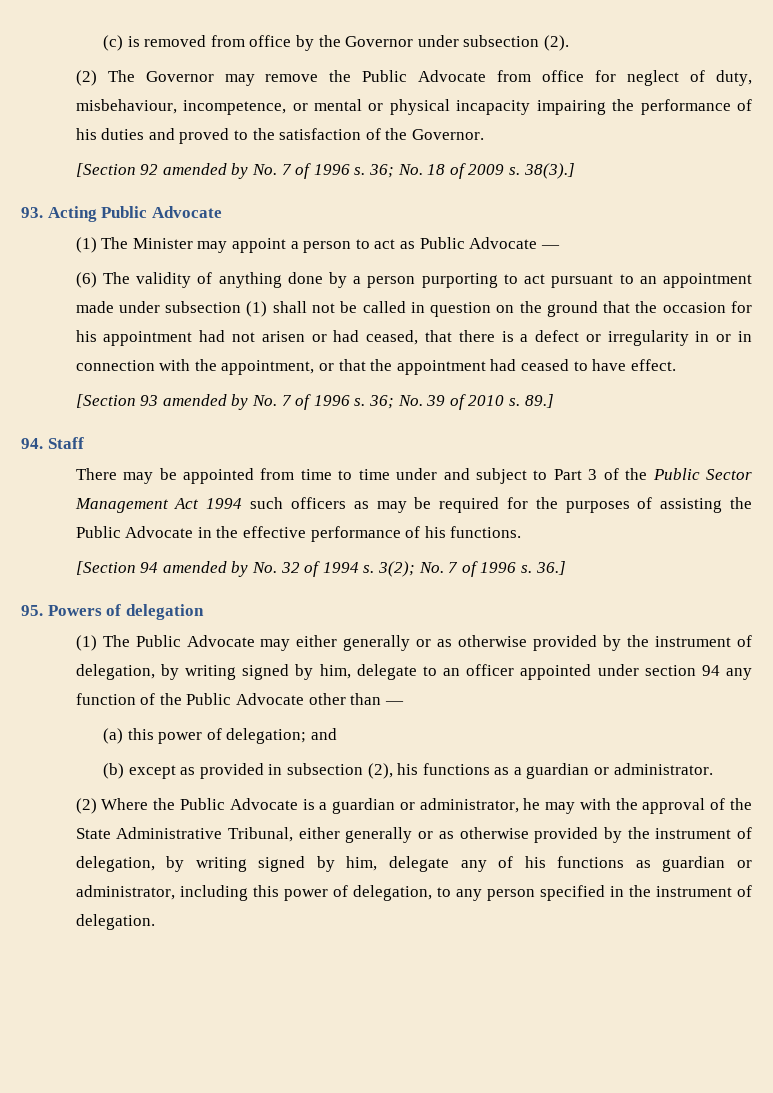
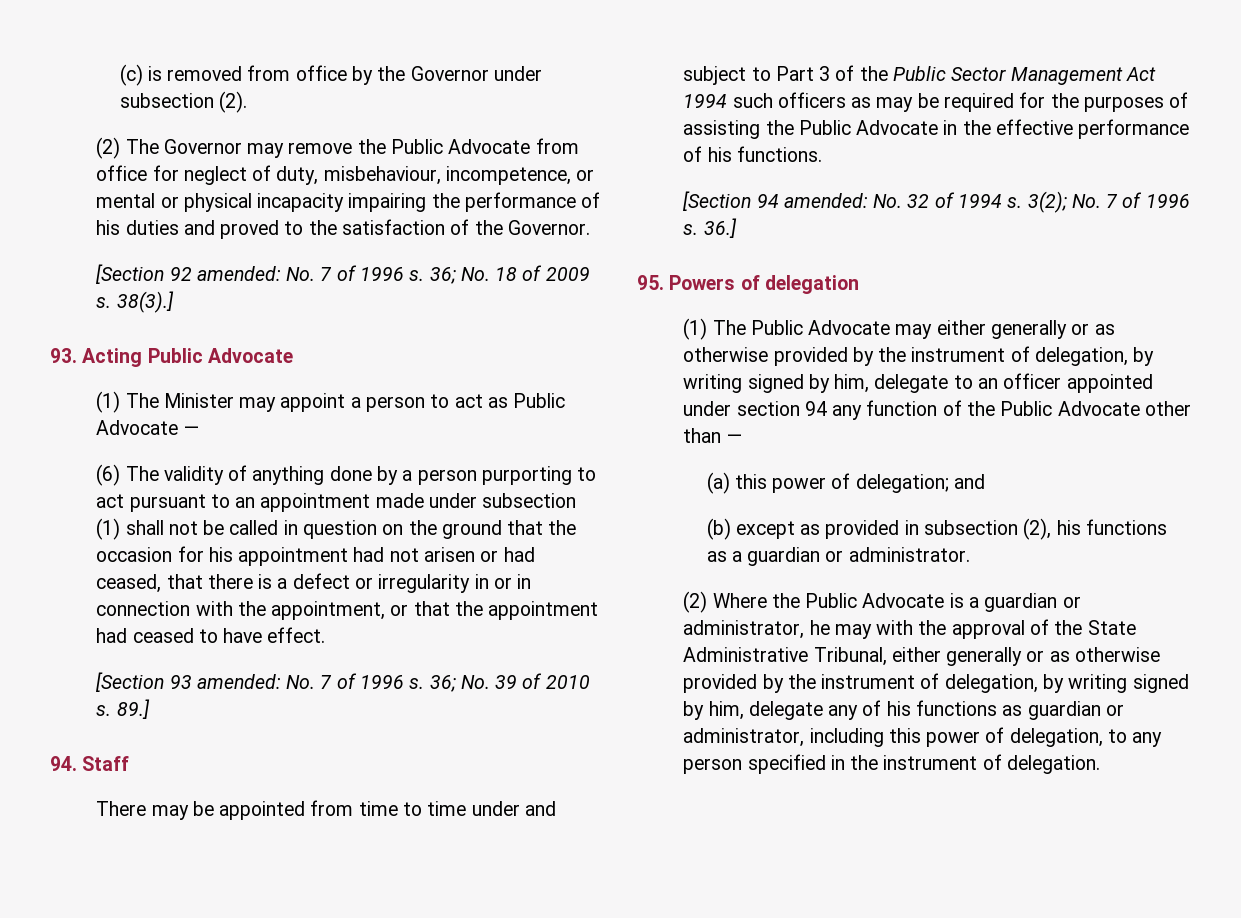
- [Section 92 amended by No. 7 of 1996 s.
+ [Section 92 amended: No. 7 of 1996 s.
- [Section 93 amended by No. 7 of 1996 s.
+ [Section 93 amended: No. 7 of 1996 s.
- [Section 94 amended by No. 32 of 1994 s.
+ [Section 94 amended: No. 32 of 1994 s.

